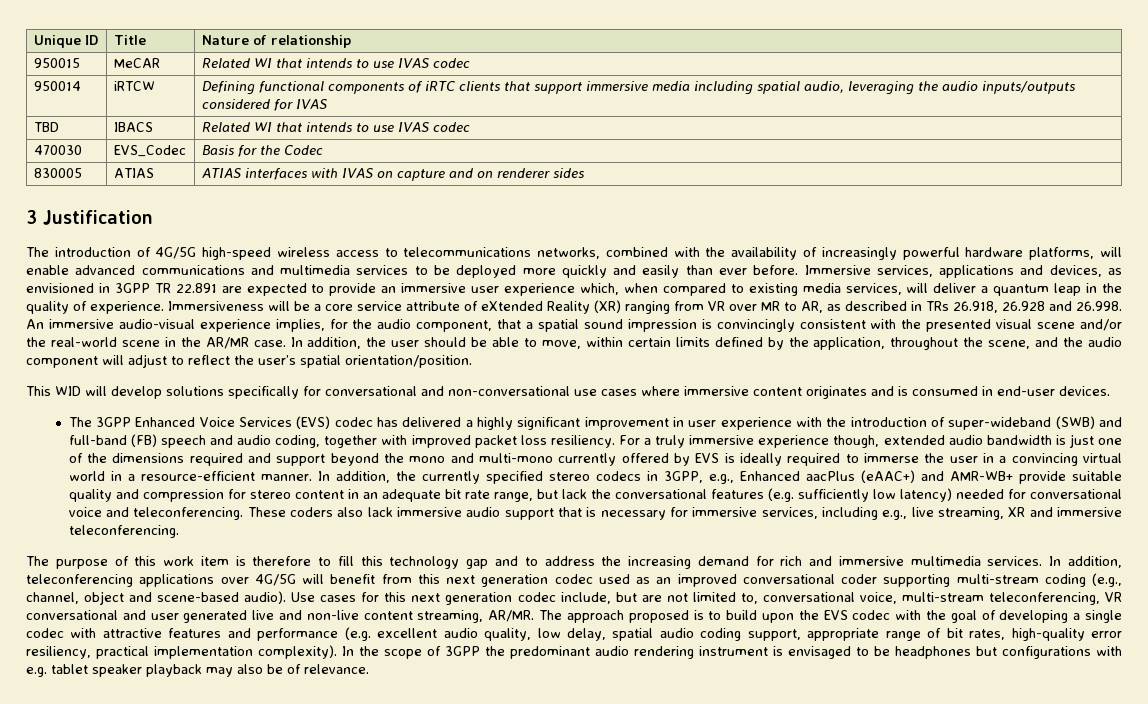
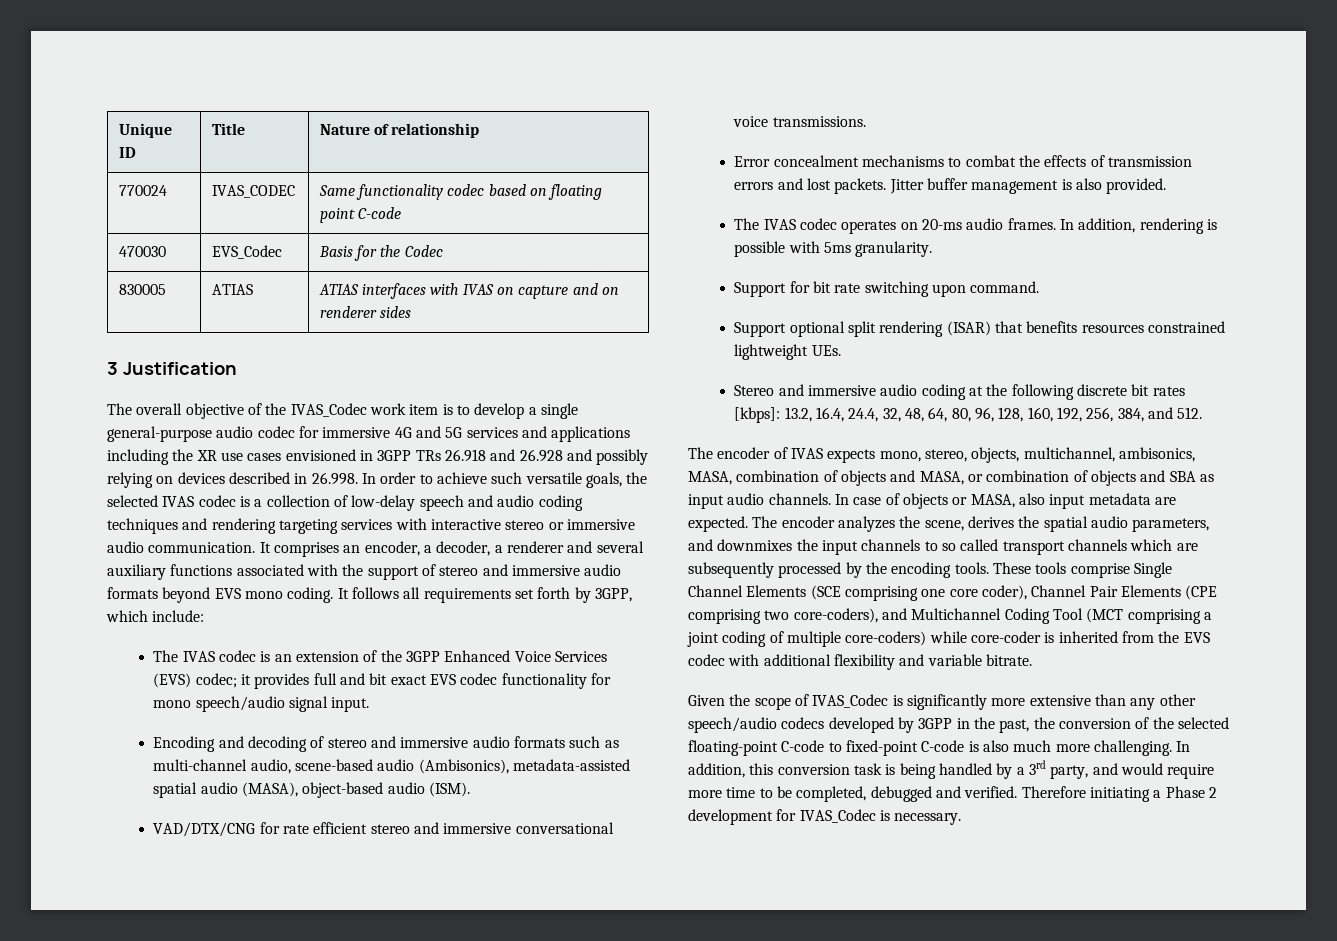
- 950015 | MeCAR | Related WI that intends to use IVAS codec
- 950014 | iRTCW | Defining functional components of iRTC clients that support immersive media including spatial audio, leveraging the audio inputs/outputs considered for IVAS
- TBD | IBACS | Related WI that intends to use IVAS codec
+ 770024 | IVAS_CODEC | Same functionality codec based on floating point C-code
- The introduction of 4G/5G high-speed wireless access to telecommunications networks, combined with the availability of increasingly powerful hardware platforms, will enable advanced communications and multimedia services to be deployed more quickly and easily than ever before. Immersive services, applications and devices, as envisioned in 3GPP TR 22.891 are expected to provide an immersive user experience which, when compared to existing media services, will deliver a quantum leap in the quality of experience. Immersiveness will be a core service attribute of eXtended Reality (XR) ranging from VR over MR to AR, as described in TRs 26.918, 26.928 and 26.998. An immersive audio-visual experience implies, for the audio component, that a spatial sound impression is convincingly consistent with the presented visual scene and/or the real-world scene in the AR/MR case. In addition, the user should be able to move, within certain limits defined by the application, throughout the scene, and the audio component will adjust to reflect the user’s spatial orientation/position.
- This WID will develop solutions specifically for conversational and non-conversational use cases where immersive content originates and is consumed in end-user devices.
- The 3GPP Enhanced Voice Services (EVS) codec has delivered a highly significant improvement in user experience with the introduction of super-wideband (SWB) and full-band (FB) speech and audio coding, together with improved packet loss resiliency. For a truly immersive experience though, extended audio bandwidth is just one of the dimensions required and support beyond the mono and multi-mono currently offered by EVS is ideally required to immerse the user in a convincing virtual world in a resource-efficient manner. In addition, the currently specified stereo codecs in 3GPP, e.g., Enhanced aacPlus (eAAC+) and AMR-WB+ provide suitable quality and compression for stereo content in an adequate bit rate range, but lack the conversational features (e.g. sufficiently low latency) needed for conversational voice and teleconferencing. These coders also lack immersive audio support that is necessary for immersive services, including e.g., live streaming, XR and immersive teleconferencing.
- The purpose of this work item is therefore to fill this technology gap and to address the increasing demand for rich and immersive multimedia services. In addition, teleconferencing applications over 4G/5G will benefit from this next generation codec used as an improved conversational coder supporting multi-stream coding (e.g., channel, object and scene-based audio). Use cases for this next generation codec include, but are not limited to, conversational voice, multi-stream teleconferencing, VR conversational and user generated live and non-live content streaming, AR/MR. The approach proposed is to build upon the EVS codec with the goal of developing a single codec with attractive features and performance (e.g. excellent audio quality, low delay, spatial audio coding support, appropriate range of bit rates, high-quality error resiliency, practical implementation complexity). In the scope of 3GPP the predominant audio rendering instrument is envisaged to be headphones but configurations with e.g. tablet speaker playback may also be of relevance.
+ The overall objective of the IVAS_Codec work item is to develop a single general-purpose audio codec for immersive 4G and 5G services and applications including the XR use cases envisioned in 3GPP TRs 26.918 and 26.928 and possibly relying on devices described in 26.998. In order to achieve such versatile goals, the selected IVAS codec is a collection of low-delay speech and audio coding techniques and rendering targeting services with interactive stereo or immersive audio communication. It comprises an encoder, a decoder, a renderer and several auxiliary functions associated with the support of stereo and immersive audio formats beyond EVS mono coding. It follows all requirements set forth by 3GPP, which include:
+ The IVAS codec is an extension of the 3GPP Enhanced Voice Services (EVS) codec; it provides full and bit exact EVS codec functionality for mono speech/audio signal input.
+ Encoding and decoding of stereo and immersive audio formats such as multi-channel audio, scene-based audio (Ambisonics), metadata-assisted spatial audio (MASA), object-based audio (ISM).
+ VAD/DTX/CNG for rate efficient stereo and immersive conversational voice transmissions.
+ Error concealment mechanisms to combat the effects of transmission errors and lost packets. Jitter buffer management is also provided.
+ The IVAS codec operates on 20-ms audio frames. In addition, rendering is possible with 5ms granularity.
+ Support for bit rate switching upon command.
+ Support optional split rendering (ISAR) that benefits resources constrained lightweight UEs.
+ Stereo and immersive audio coding at the following discrete bit rates [kbps]: 13.2, 16.4, 24.4, 32, 48, 64, 80, 96, 128, 160, 192, 256, 384, and 512.
+ The encoder of IVAS expects mono, stereo, objects, multichannel, ambisonics, MASA, combination of objects and MASA, or combination of objects and SBA as input audio channels. In case of objects or MASA, also input metadata are expected. The encoder analyzes the scene, derives the spatial audio parameters, and downmixes the input channels to so called transport channels which are subsequently processed by the encoding tools. These tools comprise Single Channel Elements (SCE comprising one core coder), Channel Pair Elements (CPE comprising two core-coders), and Multichannel Coding Tool (MCT comprising a joint coding of multiple core-coders) while core-coder is inherited from the EVS codec with additional flexibility and variable bitrate.
+ Given the scope of IVAS_Codec is significantly more extensive than any other speech/audio codecs developed by 3GPP in the past, the conversion of the selected floating-point C-code to fixed-point C-code is also much more challenging. In addition, this conversion task is being handled by a 3rd party, and would require more time to be completed, debugged and verified. Therefore initiating a Phase 2 development for IVAS_Codec is necessary.

